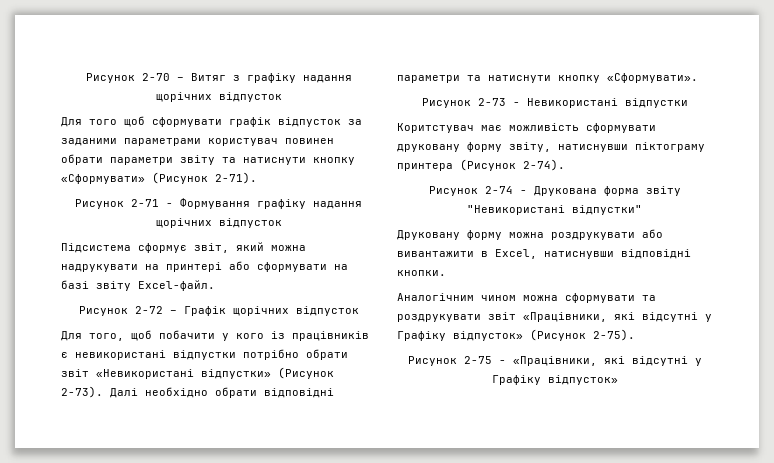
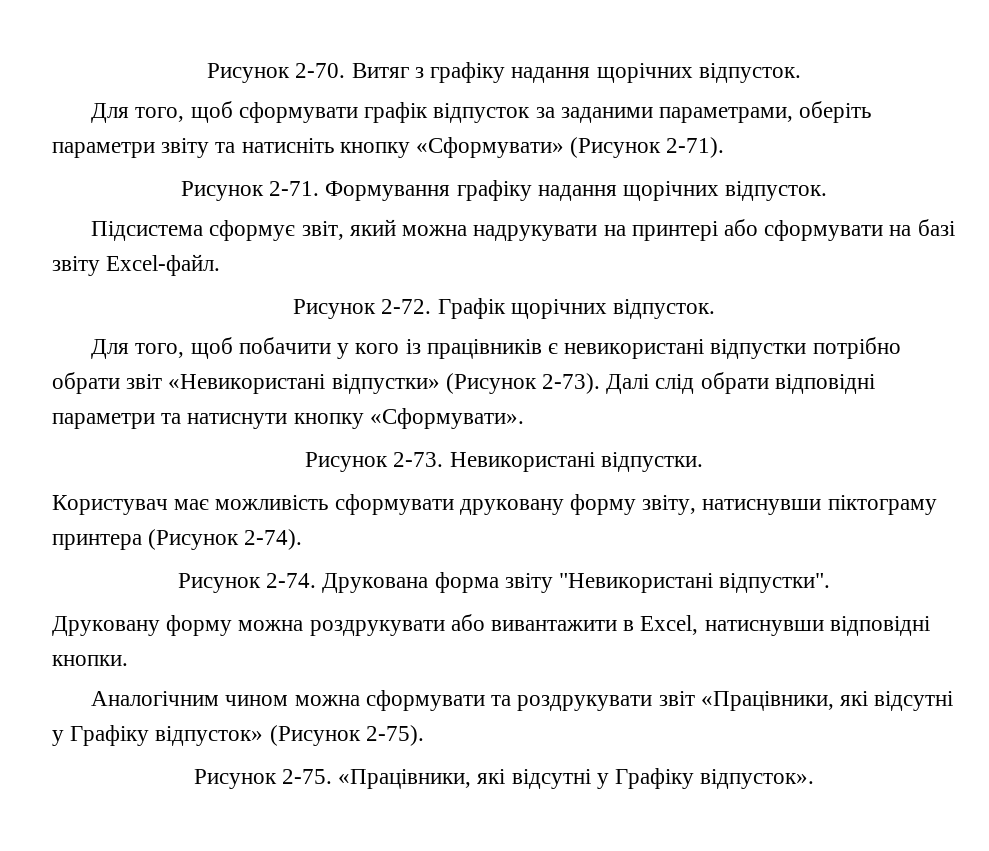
- Рисунок 2-70 – Витяг з графіку надання щорічних відпусток
- Для того щоб сформувати графік відпусток за заданими параметрами користувач повинен обрати параметри звіту та натиснути кнопку «Сформувати» (Рисунок 2-71).
+ Рисунок 2-70. Витяг з графіку надання щорічних відпусток.
+ Для того, щоб сформувати графік відпусток за заданими параметрами, оберіть параметри звіту та натисніть кнопку «Сформувати» (Рисунок 2-71).
- Рисунок 2-71 - Формування графіку надання щорічних відпусток
+ Рисунок 2-71. Формування графіку надання щорічних відпусток.
- Рисунок 2-72 – Графік щорічних відпусток
+ Рисунок 2-72. Графік щорічних відпусток.
- Далі необхідно обрати відповідні параметри та натиснути кнопку «Сформувати».
+ Далі слід обрати відповідні параметри та натиснути кнопку «Сформувати».
- Рисунок 2-73 - Невикористані відпустки
- Коритстувач має можливість сформувати друковану форму звіту, натиснувши піктограму принтера (Рисунок 2-74).
+ Рисунок 2-73. Невикористані відпустки.
+ Користувач має можливість сформувати друковану форму звіту, натиснувши піктограму принтера (Рисунок 2-74).
- Рисунок 2-74 - Друкована форма звіту "Невикористані відпустки"
+ Рисунок 2-74. Друкована форма звіту "Невикористані відпустки".
- Рисунок 2-75 - «Працівники, які відсутні у Графіку відпусток»
+ Рисунок 2-75. «Працівники, які відсутні у Графіку відпусток».

